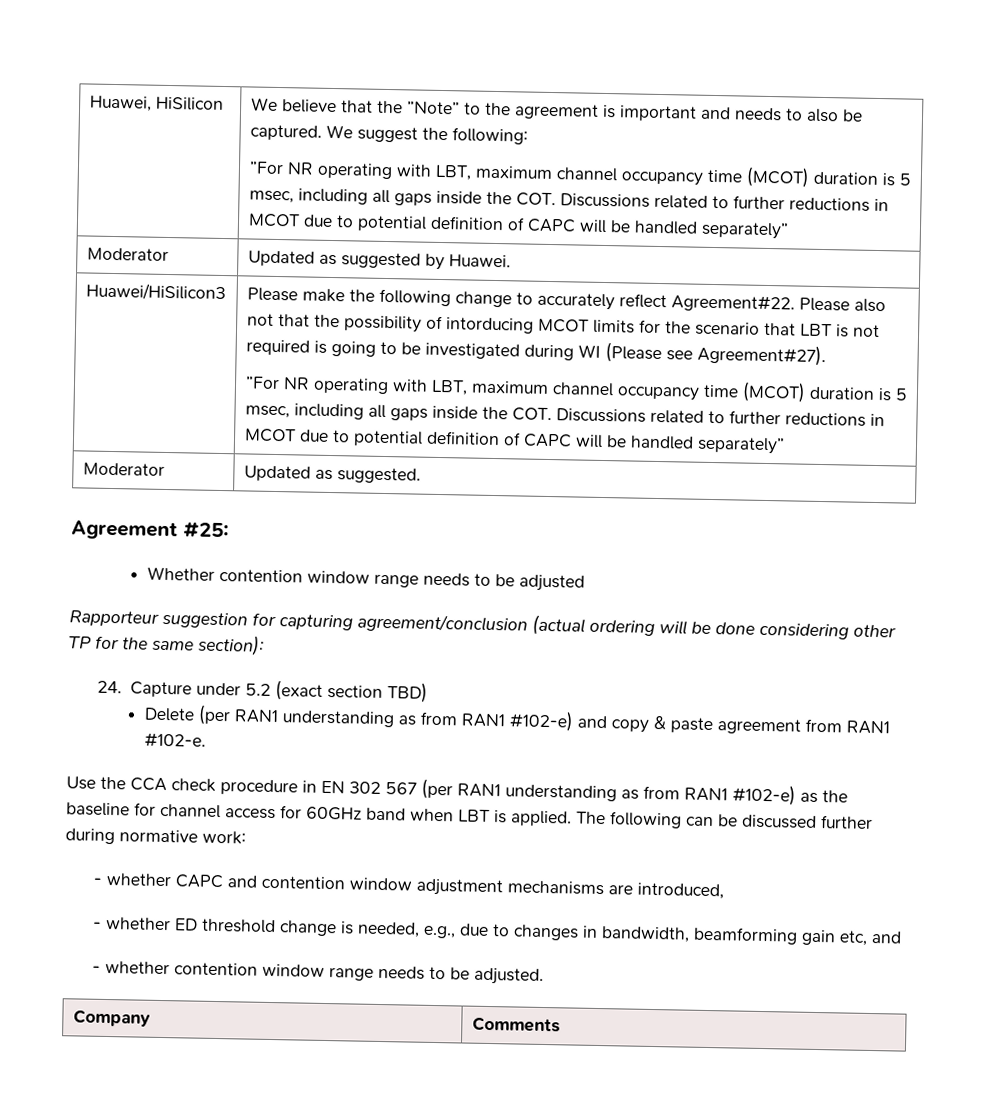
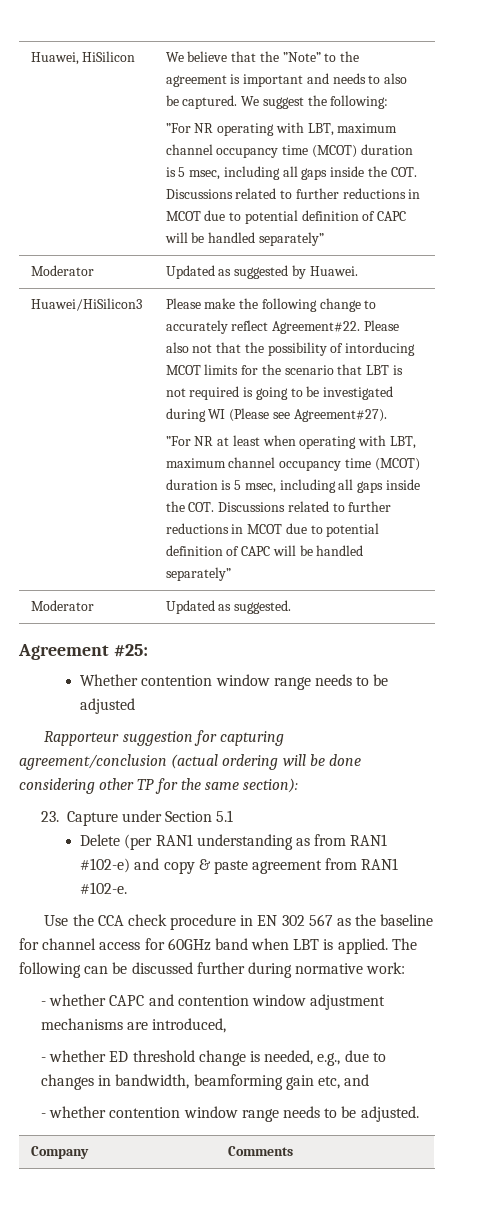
  Please also not that the possibility of intorducing MCOT limits for the scenario that LBT is not required is going to be investigated during WI (Please see Agreement#27).
- ”For NR operating with LBT, maximum channel occupancy time (MCOT) duration is 5 msec, including all gaps inside the COT. Discussions related to further reductions in MCOT due to potential definition of CAPC will be handled separately”
+ ”For NR at least when operating with LBT, maximum channel occupancy time (MCOT) duration is 5 msec, including all gaps inside the COT. Discussions related to further reductions in MCOT due to potential definition of CAPC will be handled separately”
- 24. Capture under 5.2 (exact section TBD)
+ 23. Capture under Section 5.1
- Use the CCA check procedure in EN 302 567 (per RAN1 understanding as from RAN1 #102-e) as the baseline for channel access for 60GHz band when LBT is applied.
+ Use the CCA check procedure in EN 302 567 as the baseline for channel access for 60GHz band when LBT is applied.

